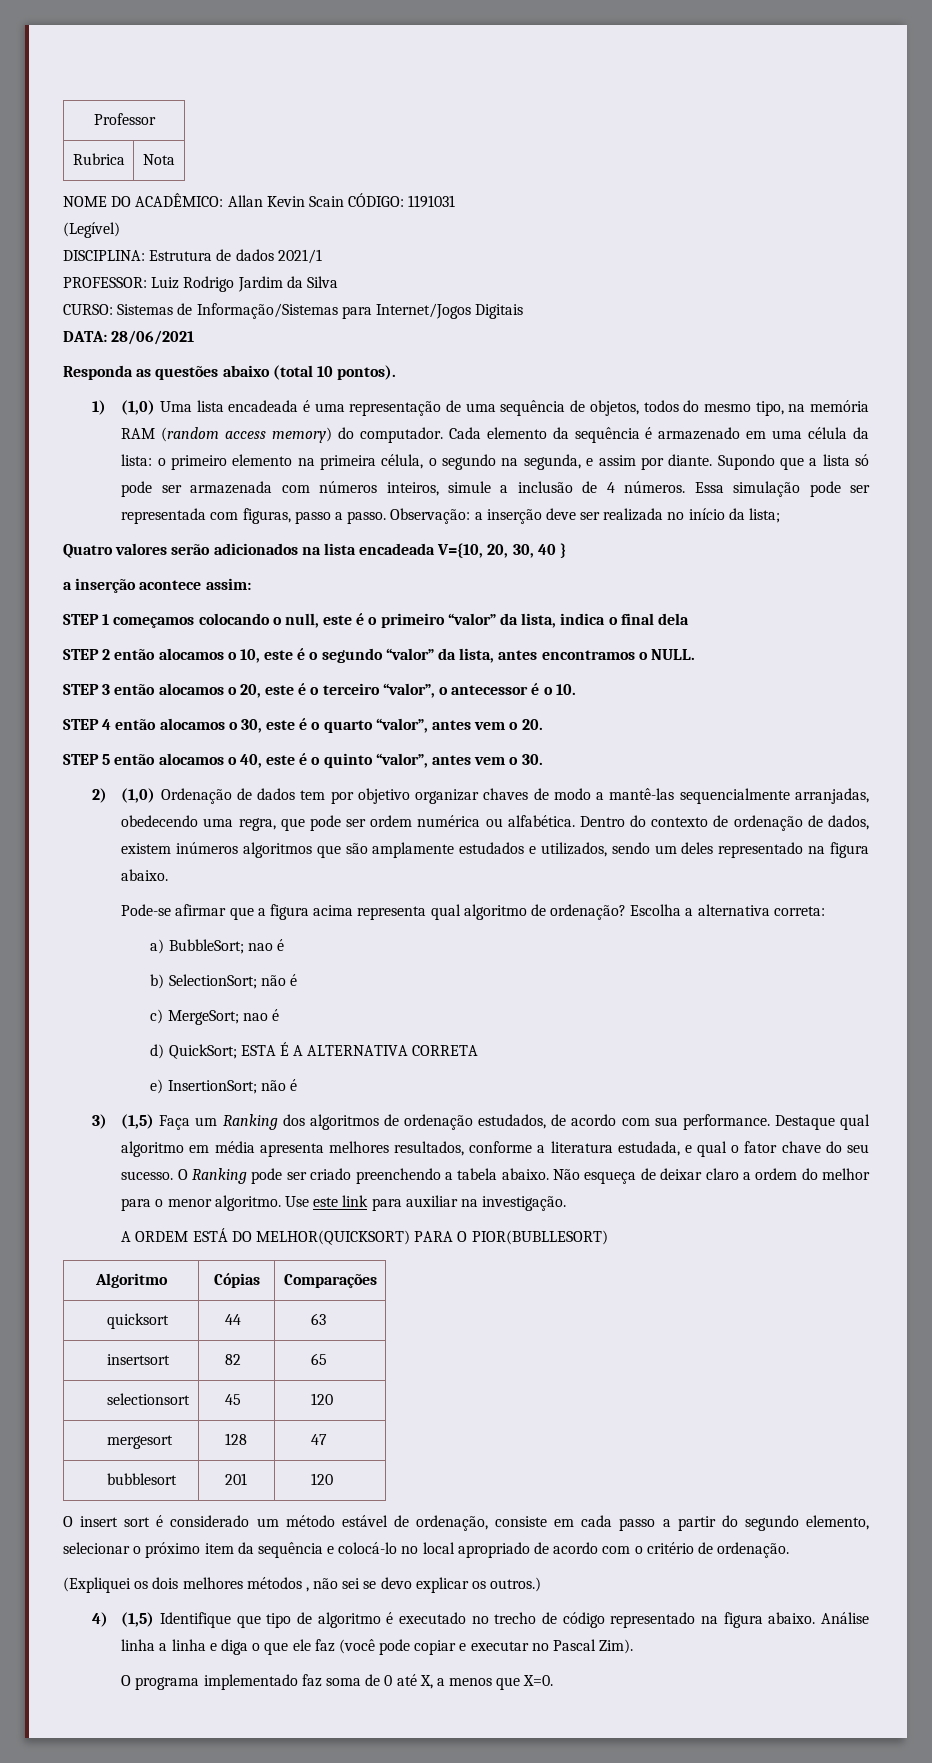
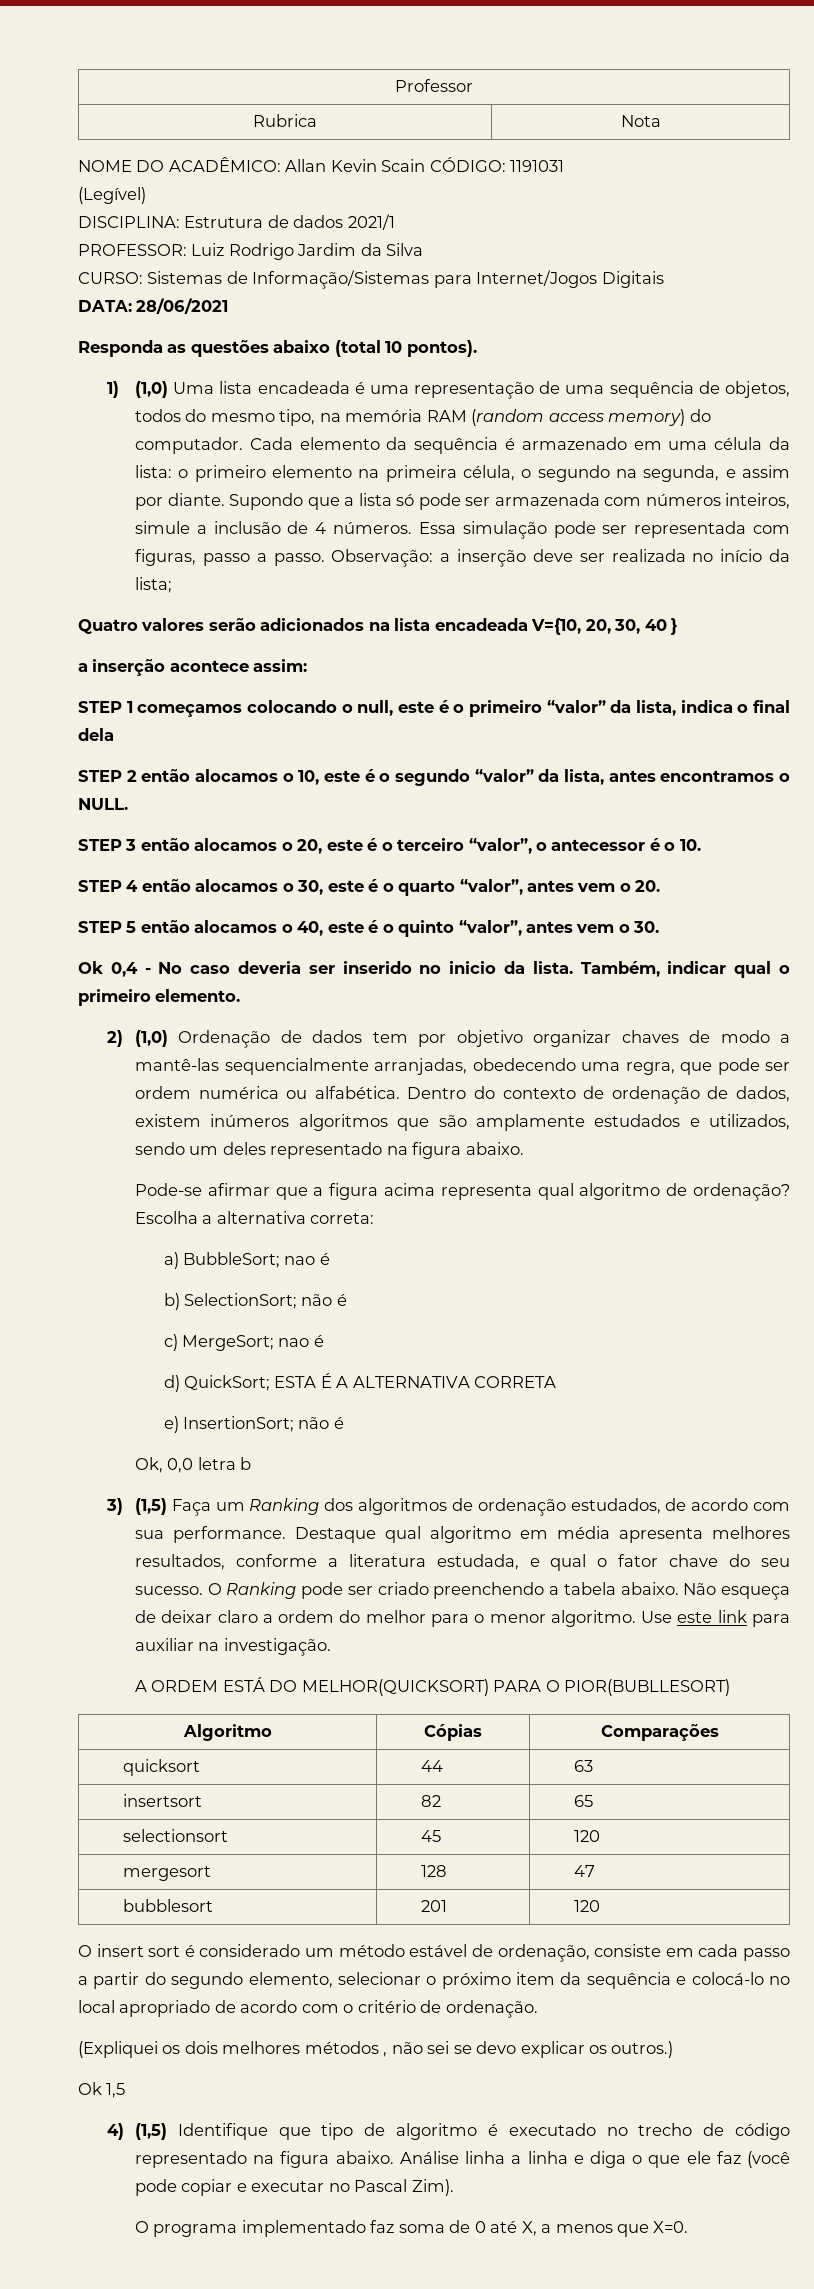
+ Ok 0,4 - No caso deveria ser inserido no inicio da lista. Também, indicar qual o primeiro elemento.
+ Ok, 0,0 letra b
+ Ok 1,5

